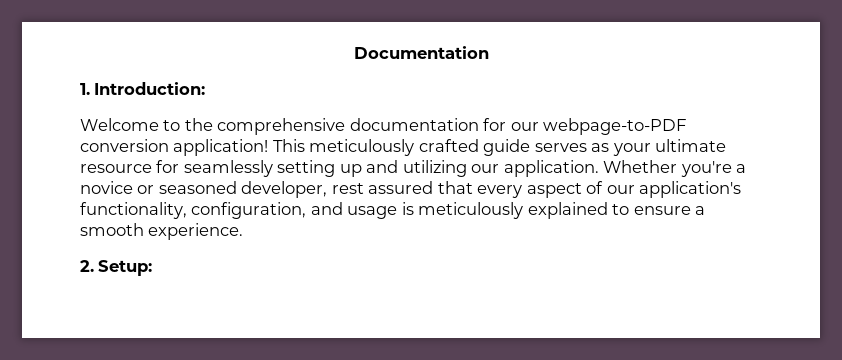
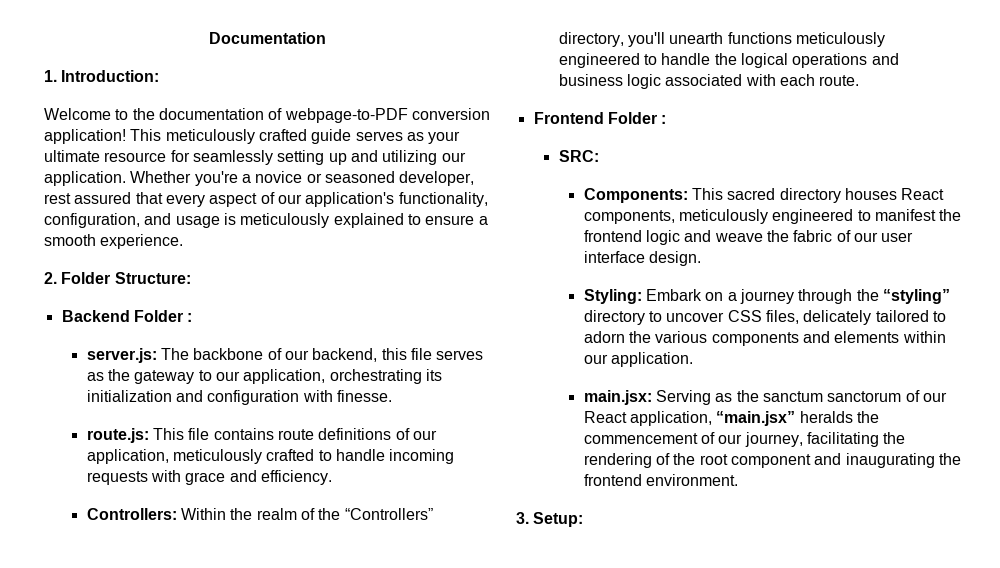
- Welcome to the comprehensive documentation for our webpage-to-PDF conversion application!
+ Welcome to the documentation of webpage-to-PDF conversion application!
- 2. Setup:
+ 2. Folder Structure:
+ Backend Folder :
+ server.js: The backbone of our backend, this file serves as the gateway to our application, orchestrating its initialization and configuration with finesse.
+ route.js: This file contains route definitions of our application, meticulously crafted to handle incoming requests with grace and efficiency.
+ Controllers: Within the realm of the “Controllers” directory, you'll unearth functions meticulously engineered to handle the logical operations and business logic associated with each route.
+ Frontend Folder :
+ SRC:
+ Components: This sacred directory houses React components, meticulously engineered to manifest the frontend logic and weave the fabric of our user interface design.
+ Styling: Embark on a journey through the “styling” directory to uncover CSS files, delicately tailored to adorn the various components and elements within our application.
+ main.jsx: Serving as the sanctum sanctorum of our React application, “main.jsx” heralds the commencement of our journey, facilitating the rendering of the root component and inaugurating the frontend environment.
+ 3. Setup:

